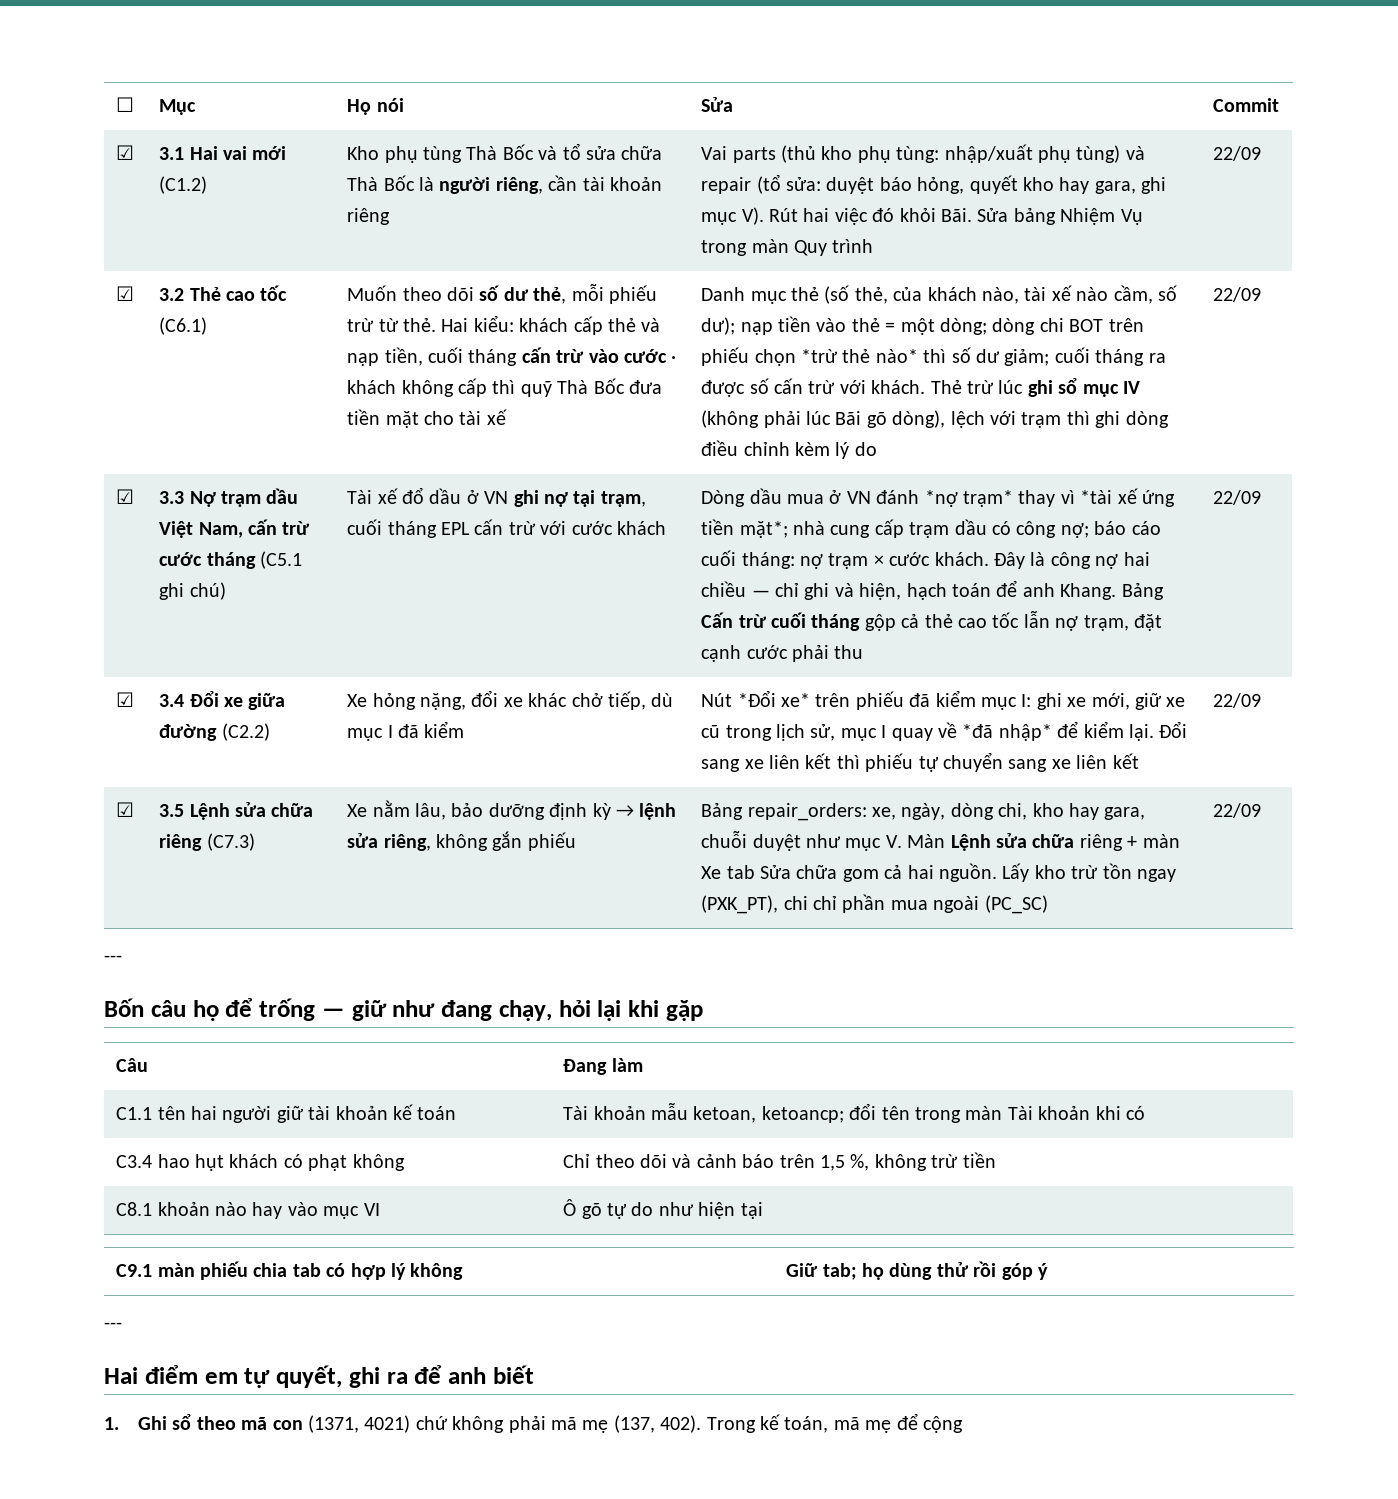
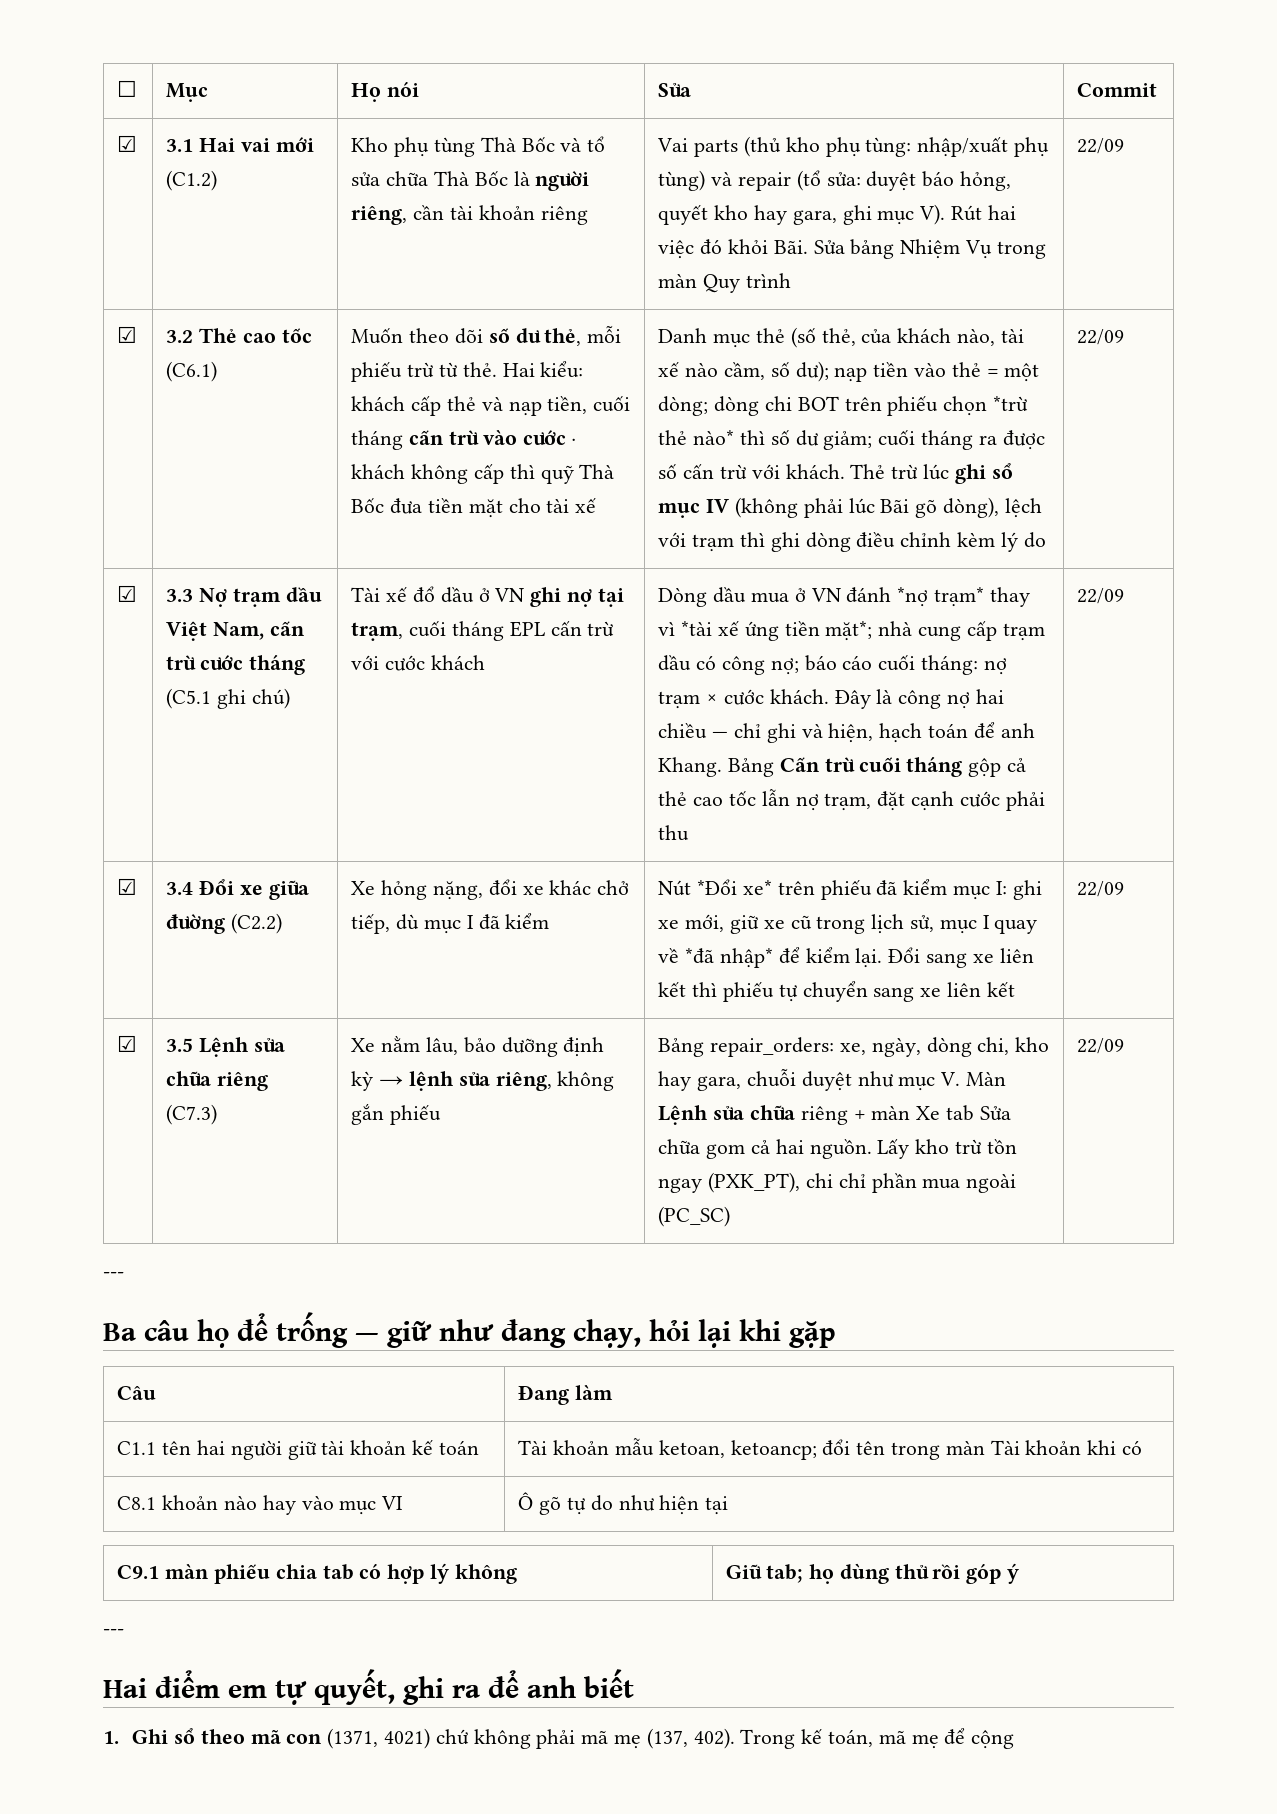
- Bốn câu họ để trống — giữ như đang chạy, hỏi lại khi gặp
+ Ba câu họ để trống — giữ như đang chạy, hỏi lại khi gặp
- C3.4 hao hụt khách có phạt không | Chỉ theo dõi và cảnh báo trên 1,5 %, không trừ tiền

